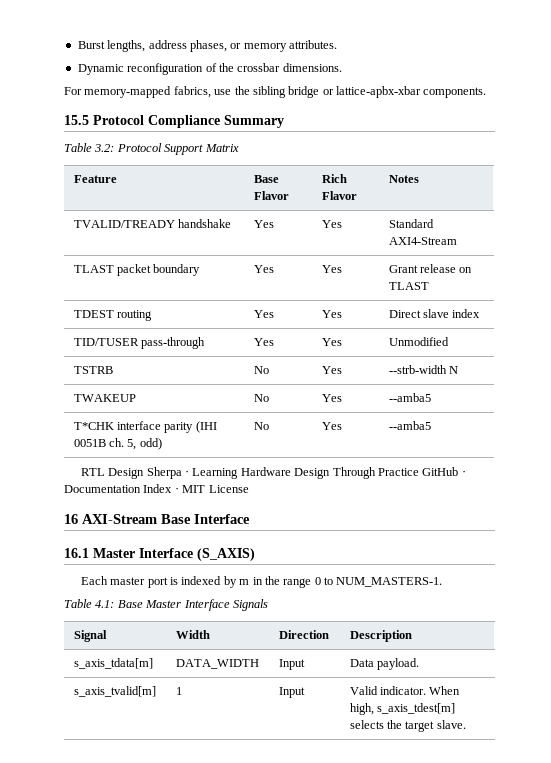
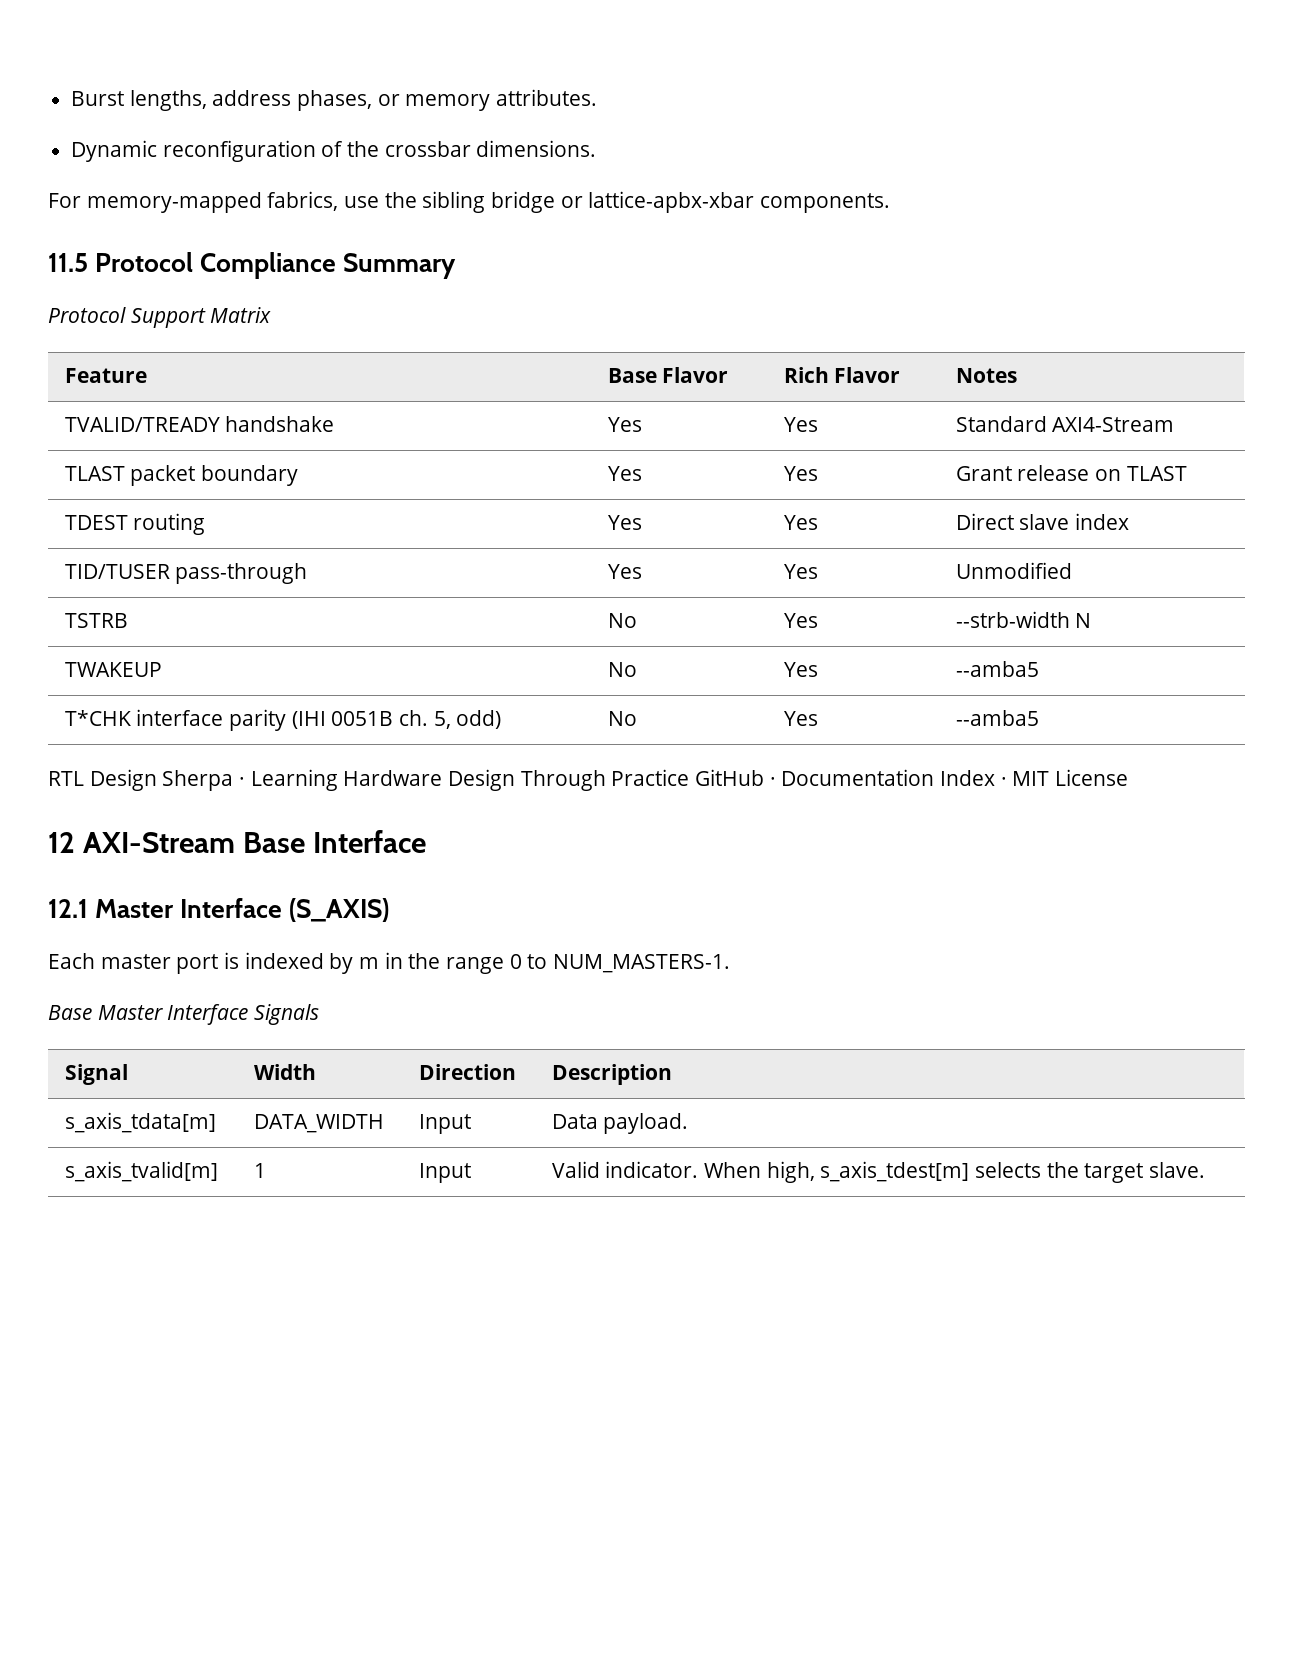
- 15.5 Protocol Compliance Summary
+ 11.5 Protocol Compliance Summary
- Table 3.2: Protocol Support Matrix
+ Protocol Support Matrix
- 16 AXI-Stream Base Interface
+ 12 AXI-Stream Base Interface
- 16.1 Master Interface (S_AXIS)
+ 12.1 Master Interface (S_AXIS)
- Table 4.1: Base Master Interface Signals
+ Base Master Interface Signals

